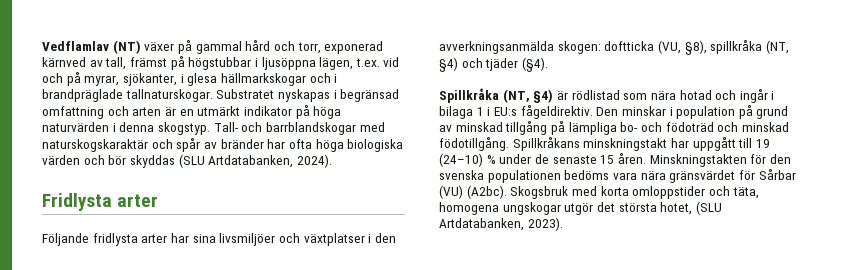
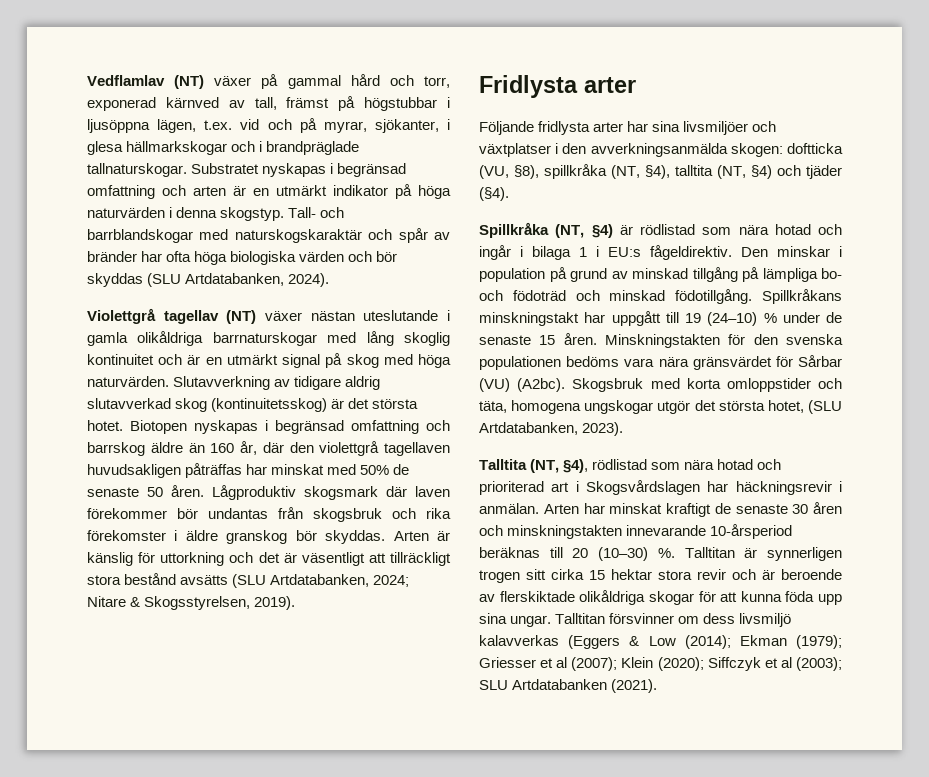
+ Violettgrå tagellav (NT) växer nästan uteslutande i gamla olikåldriga barrnaturskogar med lång skoglig kontinuitet och är en utmärkt signal på skog med höga naturvärden. Slutavverkning av tidigare aldrig slutavverkad skog (kontinuitetsskog) är det största hotet. Biotopen nyskapas i begränsad omfattning och barrskog äldre än 160 år, där den violettgrå tagellaven huvudsakligen påträffas har minskat med 50% de senaste 50 åren. Lågproduktiv skogsmark där laven förekommer bör undantas från skogsbruk och rika förekomster i äldre granskog bör skyddas. Arten är känslig för uttorkning och det är väsentligt att tillräckligt stora bestånd avsätts (SLU Artdatabanken, 2024; Nitare & Skogsstyrelsen, 2019).
- Följande fridlysta arter har sina livsmiljöer och växtplatser i den avverkningsanmälda skogen: doftticka (VU, §8), spillkråka (NT, §4) och tjäder (§4).
+ Följande fridlysta arter har sina livsmiljöer och växtplatser i den avverkningsanmälda skogen: doftticka (VU, §8), spillkråka (NT, §4), talltita (NT, §4) och tjäder (§4).
+ Talltita (NT, §4), rödlistad som nära hotad och prioriterad art i Skogsvårdslagen har häckningsrevir i anmälan. Arten har minskat kraftigt de senaste 30 åren och minskningstakten innevarande 10-årsperiod beräknas till 20 (10–30) %. Talltitan är synnerligen trogen sitt cirka 15 hektar stora revir och är beroende av flerskiktade olikåldriga skogar för att kunna föda upp sina ungar. Talltitan försvinner om dess livsmiljö kalavverkas (Eggers & Low (2014); Ekman (1979); Griesser et al (2007); Klein (2020); Siffczyk et al (2003); SLU Artdatabanken (2021).

